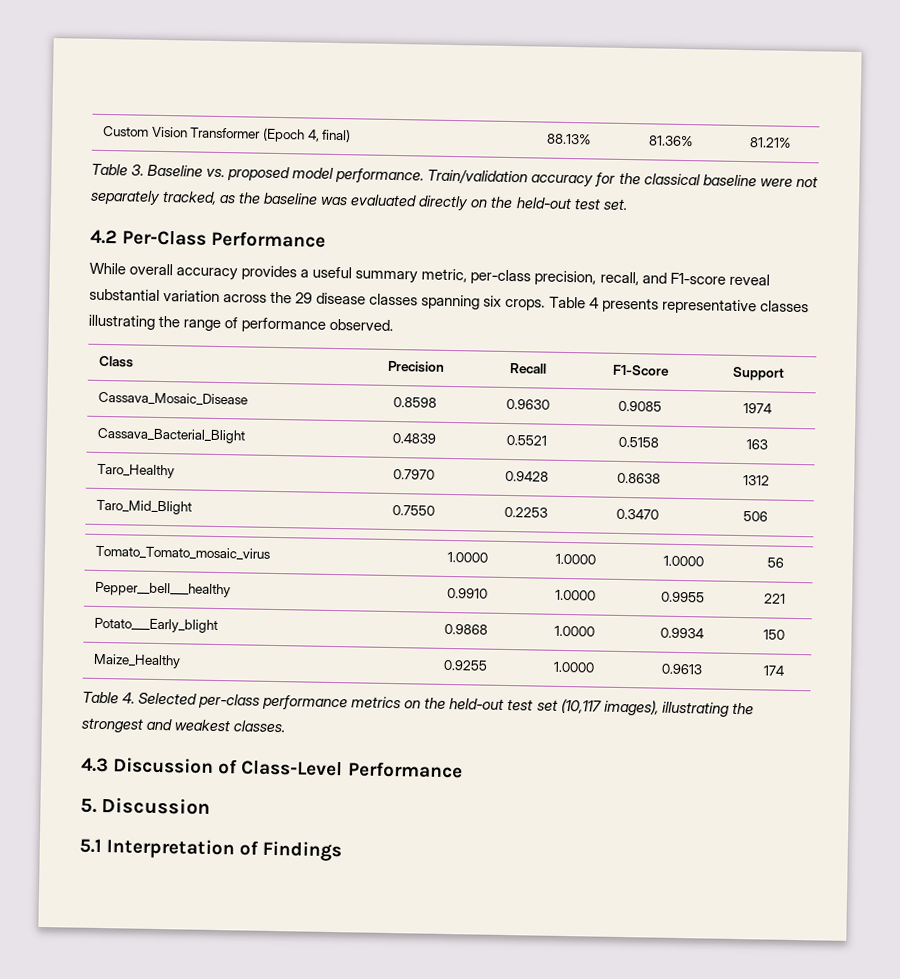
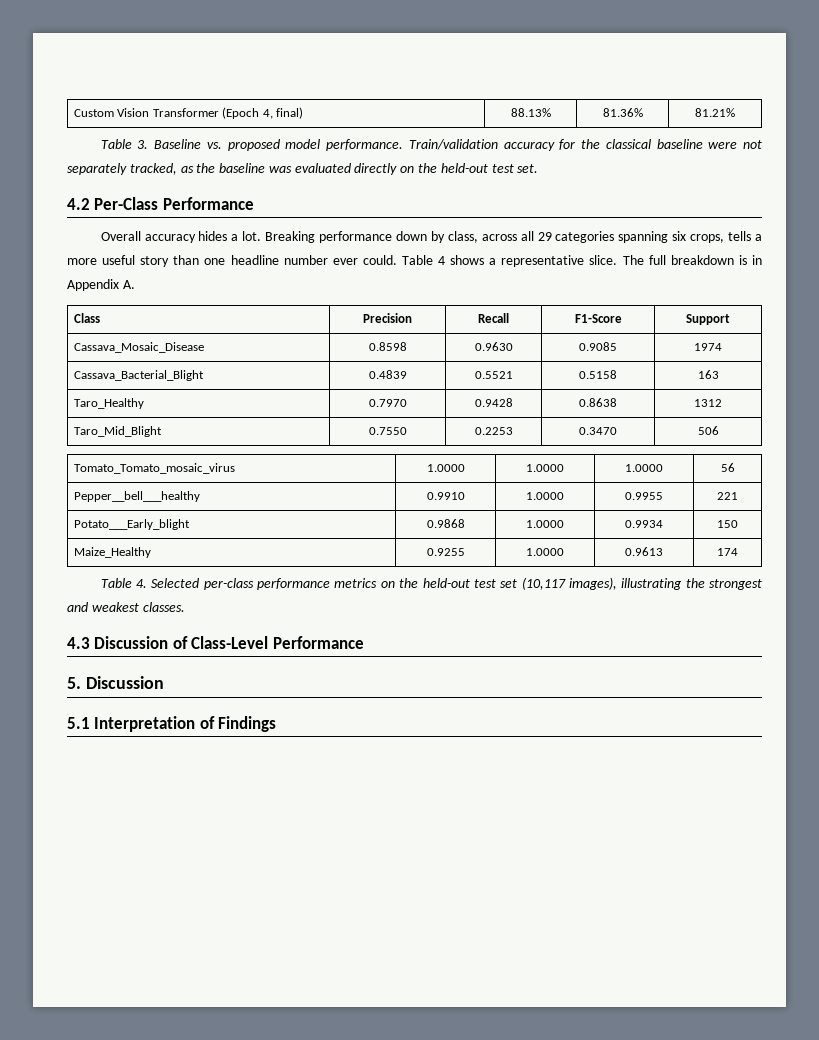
- While overall accuracy provides a useful summary metric, per-class precision, recall, and F1-score reveal substantial variation across the 29 disease classes spanning six crops. Table 4 presents representative classes illustrating the range of performance observed.
+ Overall accuracy hides a lot. Breaking performance down by class, across all 29 categories spanning six crops, tells a more useful story than one headline number ever could. Table 4 shows a representative slice. The full breakdown is in Appendix A.

